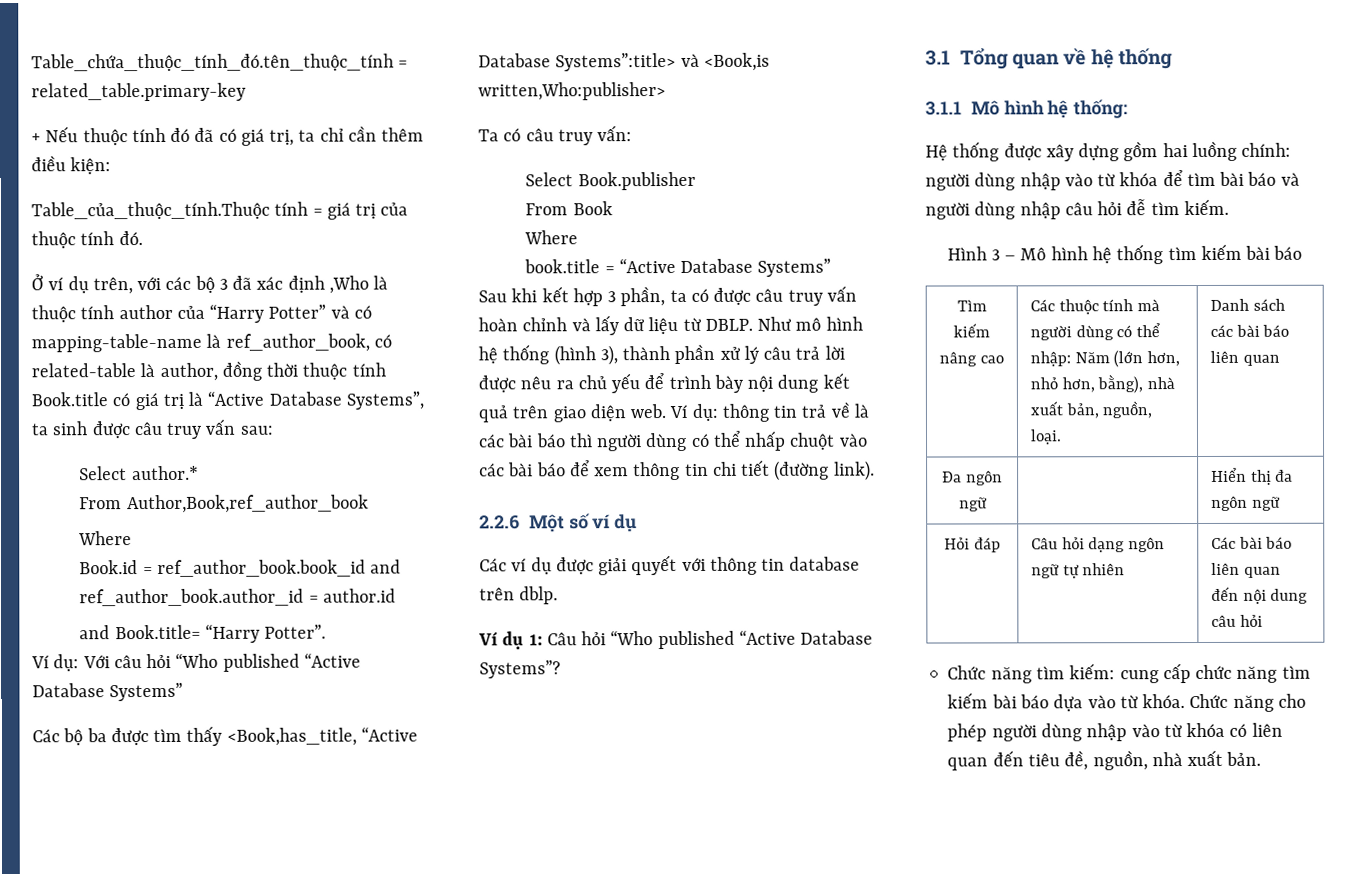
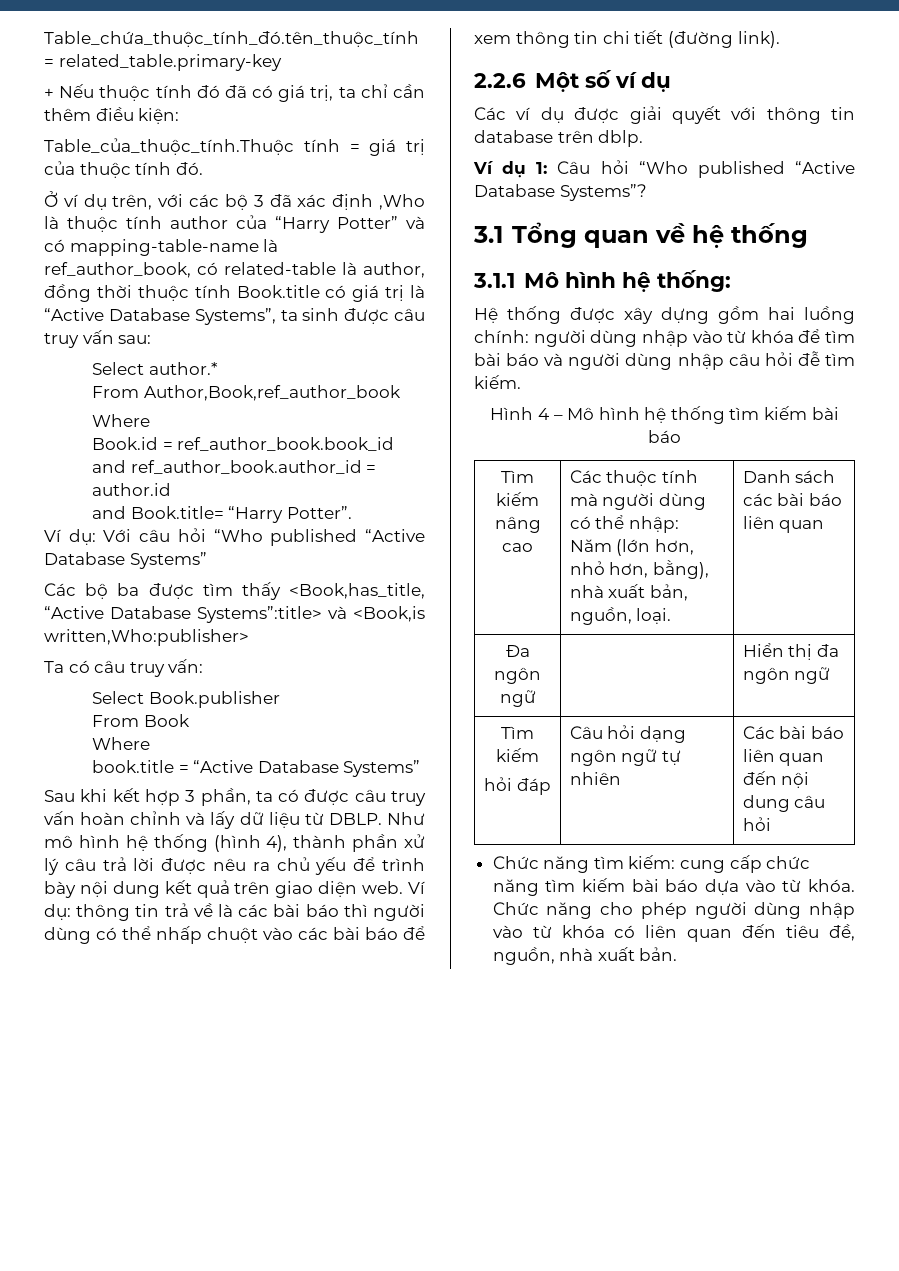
- Như mô hình hệ thống (hình 3), thành phần xử lý câu trả lời được nêu ra chủ yếu để trình bày nội dung kết quả trên giao diện web.
+ Như mô hình hệ thống (hình 4), thành phần xử lý câu trả lời được nêu ra chủ yếu để trình bày nội dung kết quả trên giao diện web.
- Hình 3 – Mô hình hệ thống tìm kiếm bài báo
+ Hình 4 – Mô hình hệ thống tìm kiếm bài báo
  Đa ngôn ngữ | | Hiển thị đa ngôn ngữ
- Hỏi đáp | Câu hỏi dạng ngôn ngữ tự nhiên | Các bài báo liên quan đến nội dung câu hỏi
+ Tìm kiếm
+ hỏi đáp | Câu hỏi dạng ngôn ngữ tự nhiên | Các bài báo liên quan đến nội dung câu hỏi

